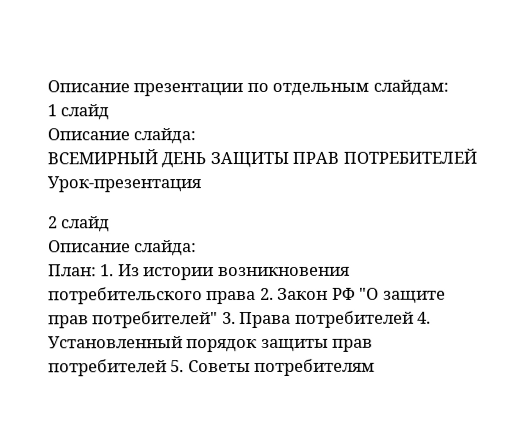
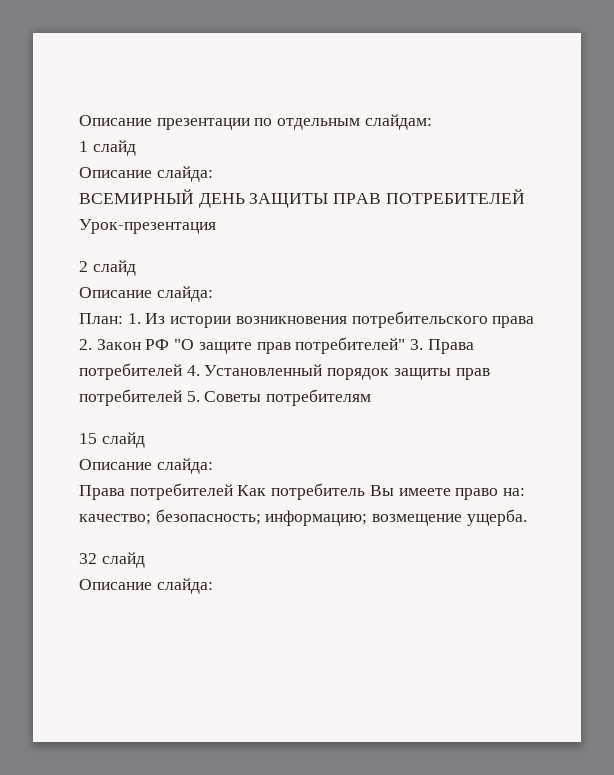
+ 15 слайд
+ Описание слайда:
+ Права потребителей Как потребитель Вы имеете право на: качество; безопасность; информацию; возмещение ущерба.
+ 32 слайд
+ Описание слайда:

